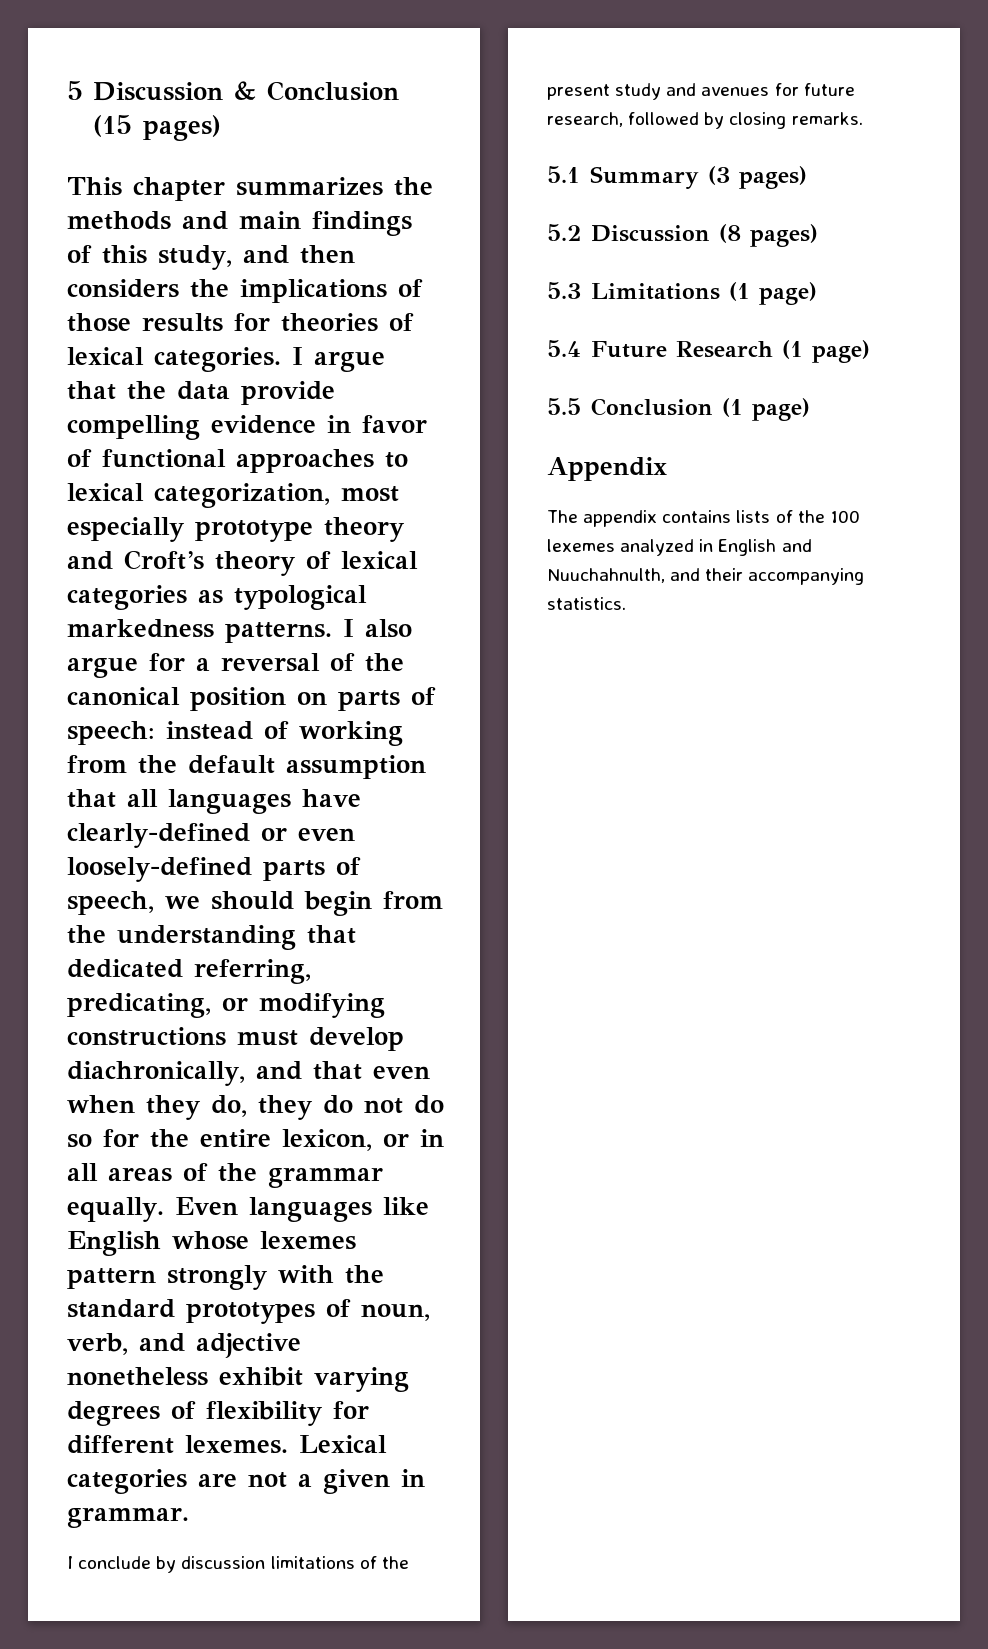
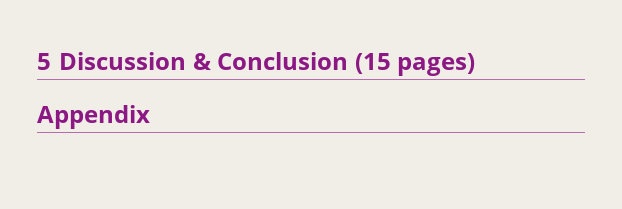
- This chapter summarizes the methods and main findings of this study, and then considers the implications of those results for theories of lexical categories. I argue that the data provide compelling evidence in favor of functional approaches to lexical categorization, most especially prototype theory and Croft’s theory of lexical categories as typological markedness patterns. I also argue for a reversal of the canonical position on parts of speech: instead of working from the default assumption that all languages have clearly-defined or even loosely-defined parts of speech, we should begin from the understanding that dedicated referring, predicating, or modifying constructions must develop diachronically, and that even when they do, they do not do so for the entire lexicon, or in all areas of the grammar equally. Even languages like English whose lexemes pattern strongly with the standard prototypes of noun, verb, and adjective nonetheless exhibit varying degrees of flexibility for different lexemes. Lexical categories are not a given in grammar.
- I conclude by discussion limitations of the present study and avenues for future research, followed by closing remarks.
- 5.1 Summary (3 pages)
- 5.2 Discussion (8 pages)
- 5.3 Limitations (1 page)
- 5.4 Future Research (1 page)
- 5.5 Conclusion (1 page)
  Appendix
- The appendix contains lists of the 100 lexemes analyzed in English and Nuuchahnulth, and their accompanying statistics.

